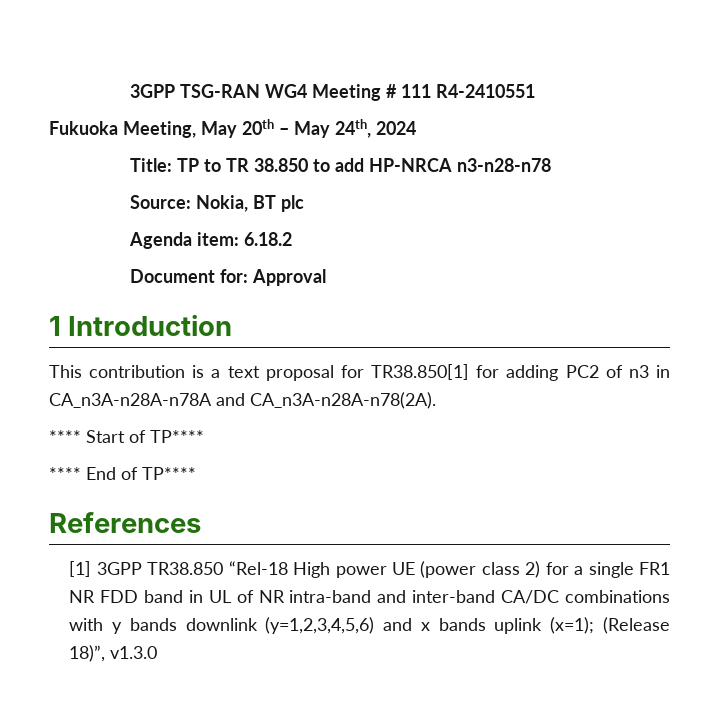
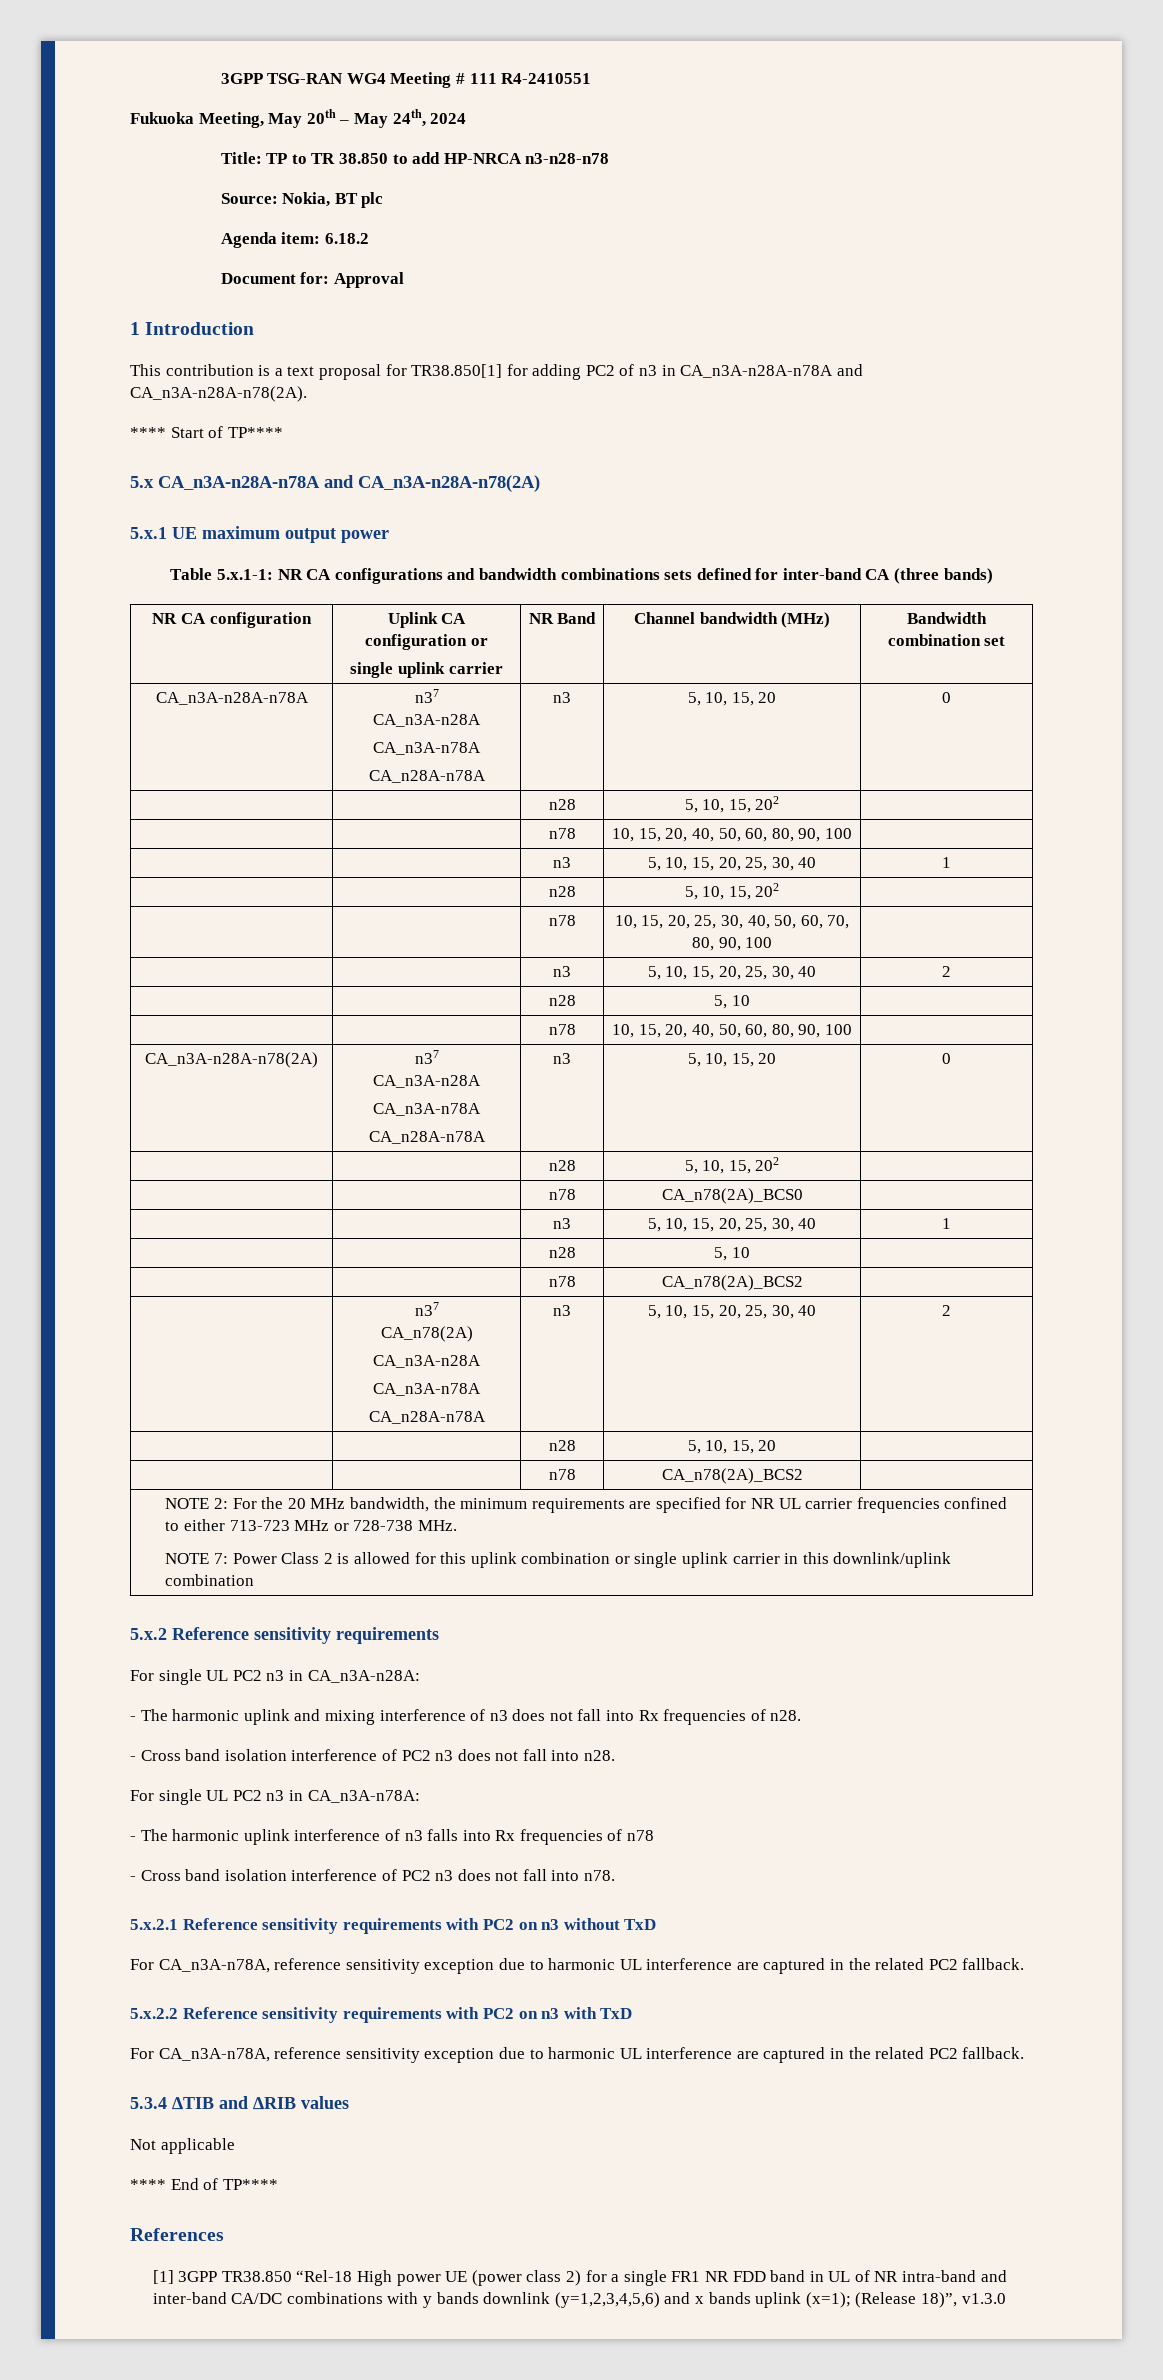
+ 5.x CA_n3A-n28A-n78A and CA_n3A-n28A-n78(2A)
+ 5.x.1 UE maximum output power
+ Table 5.x.1-1: NR CA configurations and bandwidth combinations sets defined for inter-band CA (three bands)
+ NR CA configuration | Uplink CA configuration or
+ single uplink carrier | NR Band | Channel bandwidth (MHz) | Bandwidth combination set
+ CA_n3A-n28A-n78A | n37
+ CA_n3A-n28A
+ CA_n3A-n78A
+ CA_n28A-n78A | n3 | 5, 10, 15, 20 | 0
+ | | n28 | 5, 10, 15, 202 |
+ | | n78 | 10, 15, 20, 40, 50, 60, 80, 90, 100 |
+ | | n3 | 5, 10, 15, 20, 25, 30, 40 | 1
+ | | n28 | 5, 10, 15, 202 |
+ | | n78 | 10, 15, 20, 25, 30, 40, 50, 60, 70, 80, 90, 100 |
+ | | n3 | 5, 10, 15, 20, 25, 30, 40 | 2
+ | | n28 | 5, 10 |
+ | | n78 | 10, 15, 20, 40, 50, 60, 80, 90, 100 |
+ CA_n3A-n28A-n78(2A) | n37
+ CA_n3A-n28A
+ CA_n3A-n78A
+ CA_n28A-n78A | n3 | 5, 10, 15, 20 | 0
+ | | n28 | 5, 10, 15, 202 |
+ | | n78 | CA_n78(2A)_BCS0 |
+ | | n3 | 5, 10, 15, 20, 25, 30, 40 | 1
+ | | n28 | 5, 10 |
+ | | n78 | CA_n78(2A)_BCS2 |
+ | n37
+ CA_n78(2A)
+ CA_n3A-n28A
+ CA_n3A-n78A
+ CA_n28A-n78A | n3 | 5, 10, 15, 20, 25, 30, 40 | 2
+ | | n28 | 5, 10, 15, 20 |
+ | | n78 | CA_n78(2A)_BCS2 |
+ NOTE 2: For the 20 MHz bandwidth, the minimum requirements are specified for NR UL carrier frequencies confined to either 713-723 MHz or 728-738 MHz.
+ NOTE 7: Power Class 2 is allowed for this uplink combination or single uplink carrier in this downlink/uplink combination
+ 5.x.2 Reference sensitivity requirements
+ For single UL PC2 n3 in CA_n3A-n28A:
+ - The harmonic uplink and mixing interference of n3 does not fall into Rx frequencies of n28.
+ - Cross band isolation interference of PC2 n3 does not fall into n28.
+ For single UL PC2 n3 in CA_n3A-n78A:
+ - The harmonic uplink interference of n3 falls into Rx frequencies of n78
+ - Cross band isolation interference of PC2 n3 does not fall into n78.
+ 5.x.2.1 Reference sensitivity requirements with PC2 on n3 without TxD
+ For CA_n3A-n78A, reference sensitivity exception due to harmonic UL interference are captured in the related PC2 fallback.
+ 5.x.2.2 Reference sensitivity requirements with PC2 on n3 with TxD
+ For CA_n3A-n78A, reference sensitivity exception due to harmonic UL interference are captured in the related PC2 fallback.
+ 5.3.4 ∆TIB and ∆RIB values
+ Not applicable

